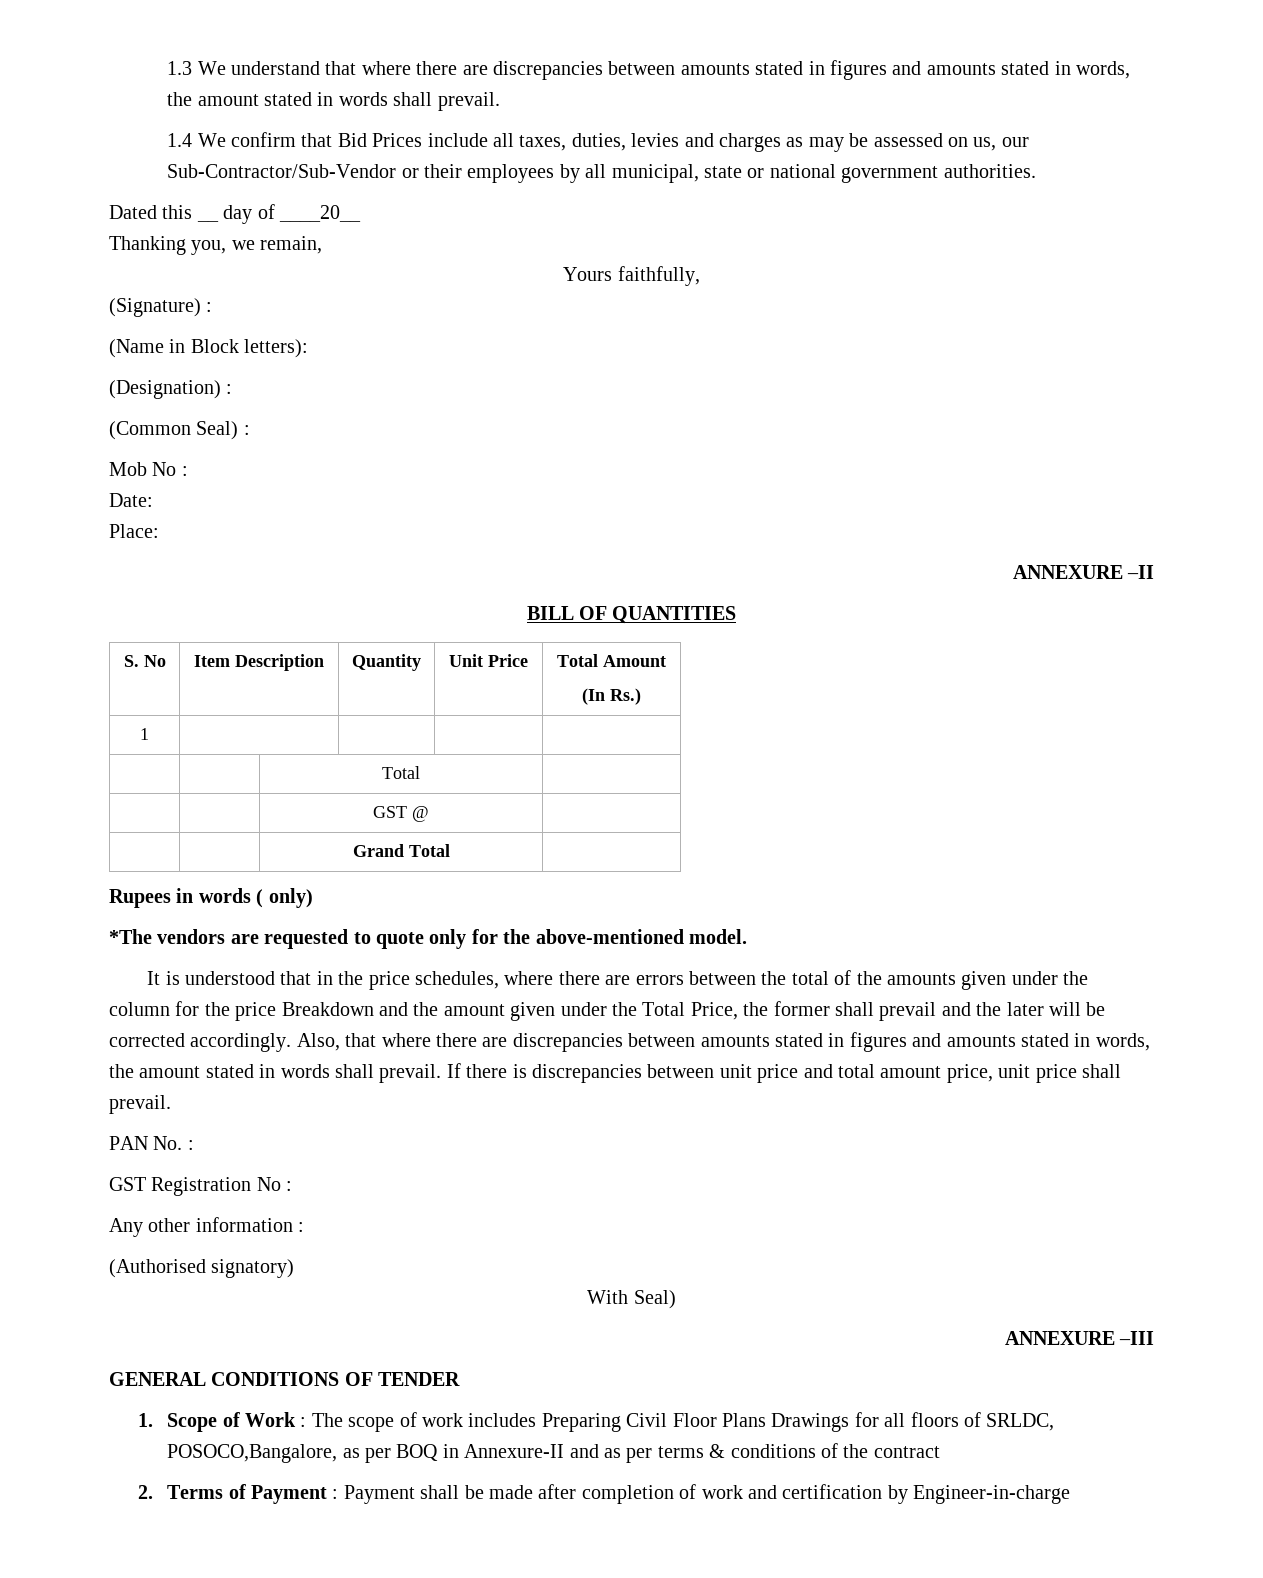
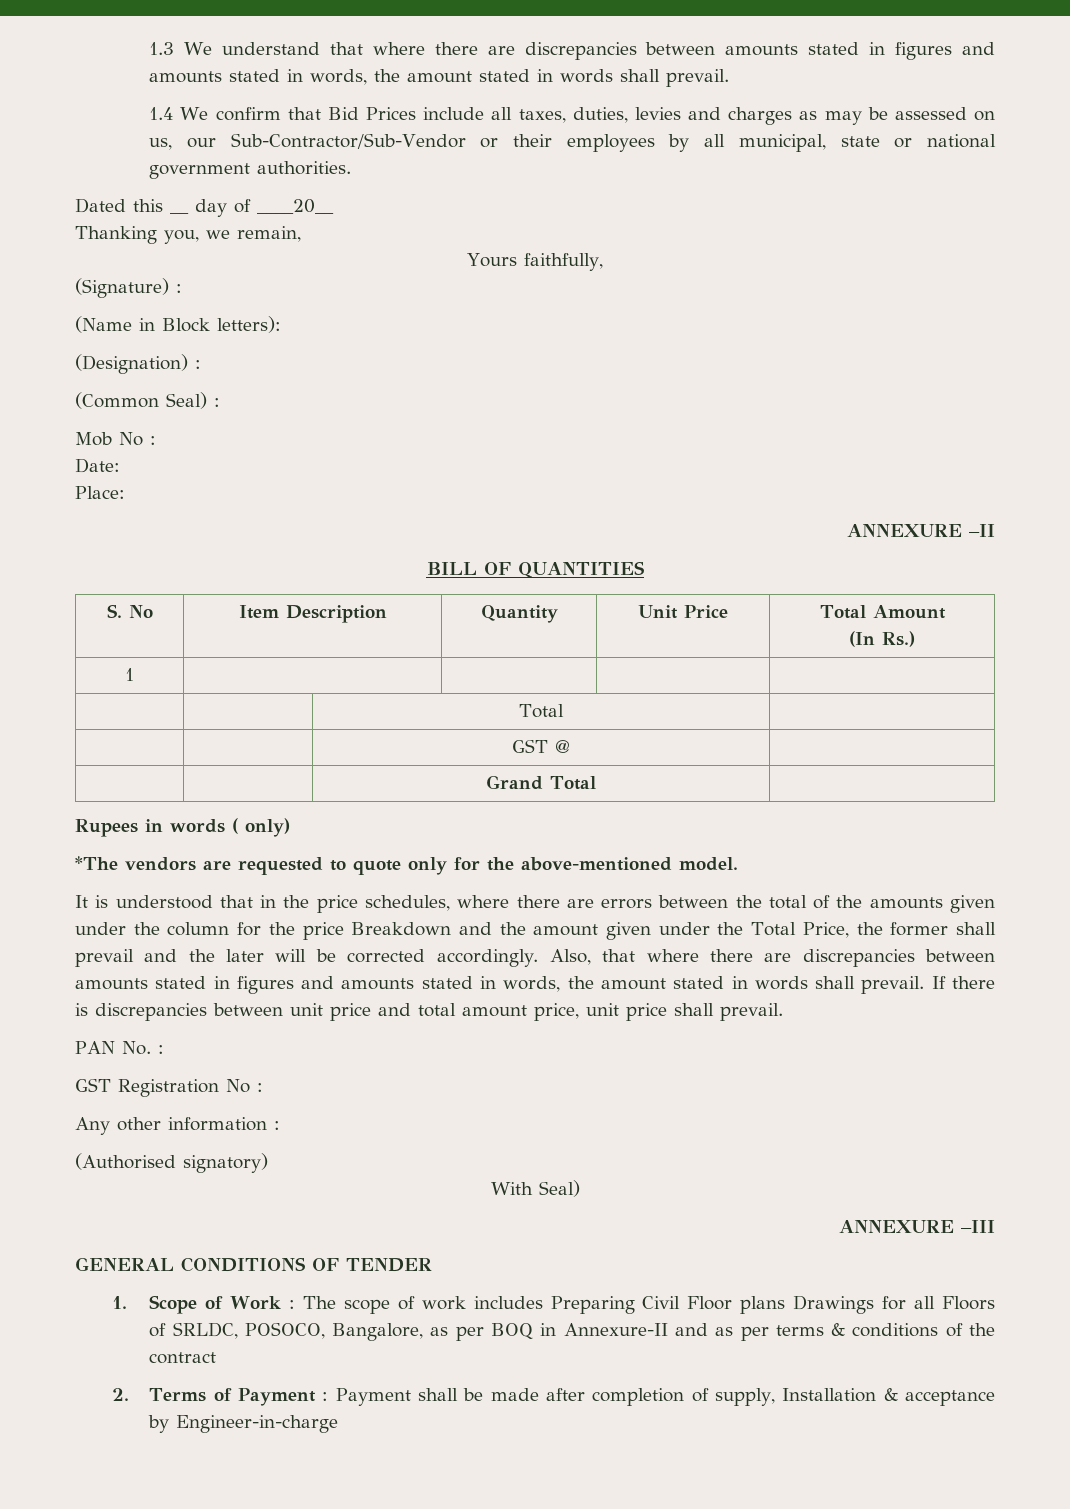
- 1. Scope of Work : The scope of work includes Preparing Civil Floor Plans Drawings for all floors of SRLDC, POSOCO,Bangalore, as per BOQ in Annexure-II and as per terms & conditions of the contract
+ 1. Scope of Work : The scope of work includes Preparing Civil Floor plans Drawings for all Floors of SRLDC, POSOCO, Bangalore, as per BOQ in Annexure-II and as per terms & conditions of the contract
- 2. Terms of Payment : Payment shall be made after completion of work and certification by Engineer-in-charge
+ 2. Terms of Payment : Payment shall be made after completion of supply, Installation & acceptance by Engineer-in-charge

